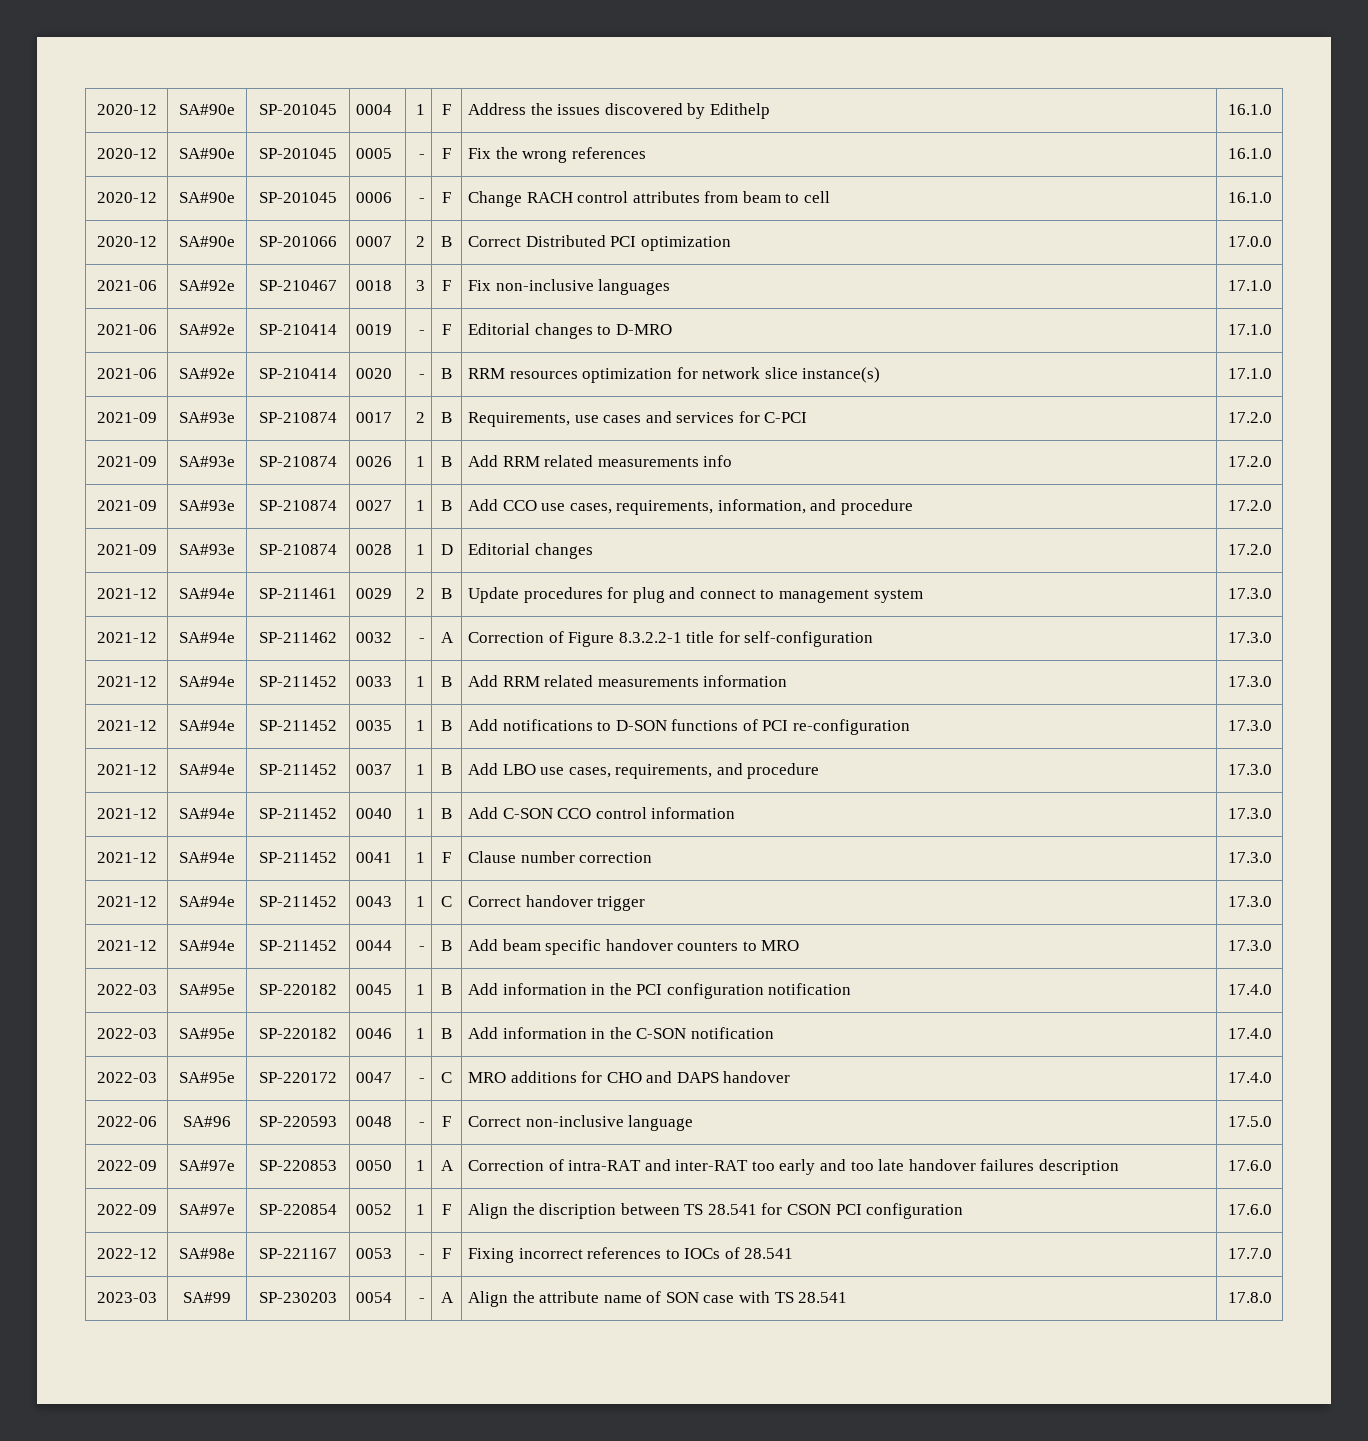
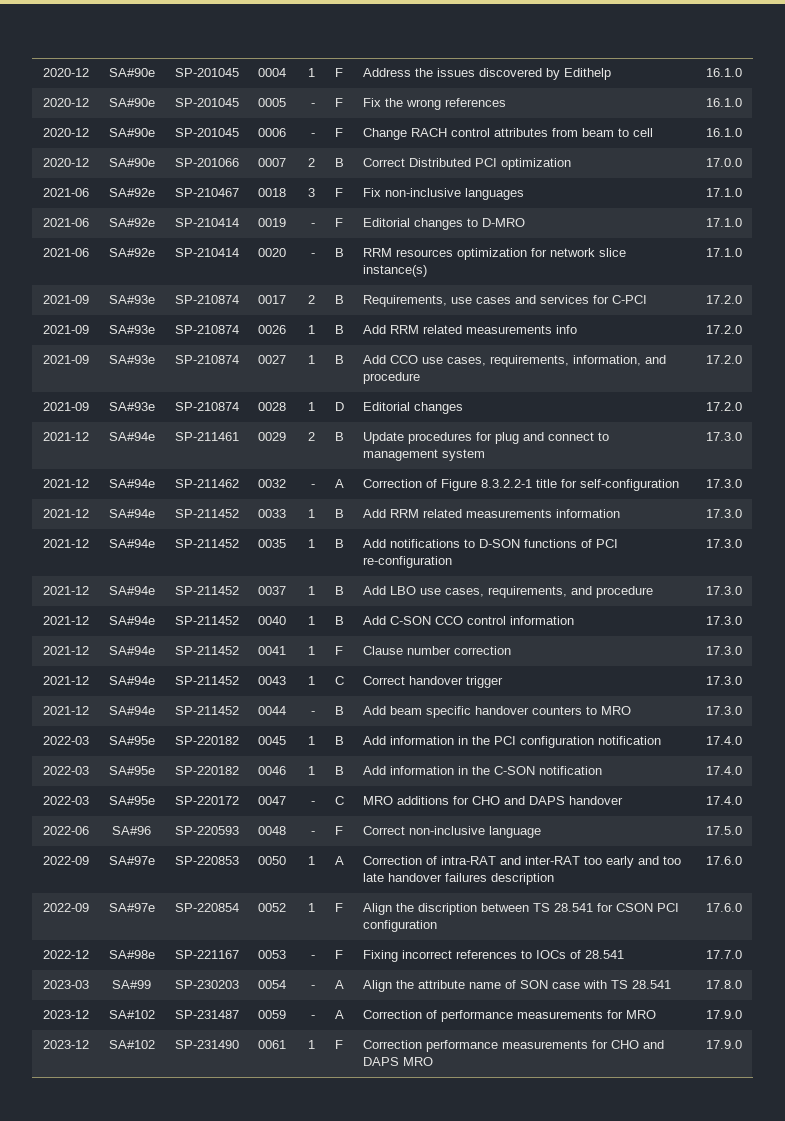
+ 2023-12 | SA#102 | SP-231487 | 0059 | - | A | Correction of performance measurements for MRO | 17.9.0
+ 2023-12 | SA#102 | SP-231490 | 0061 | 1 | F | Correction performance measurements for CHO and DAPS MRO | 17.9.0

